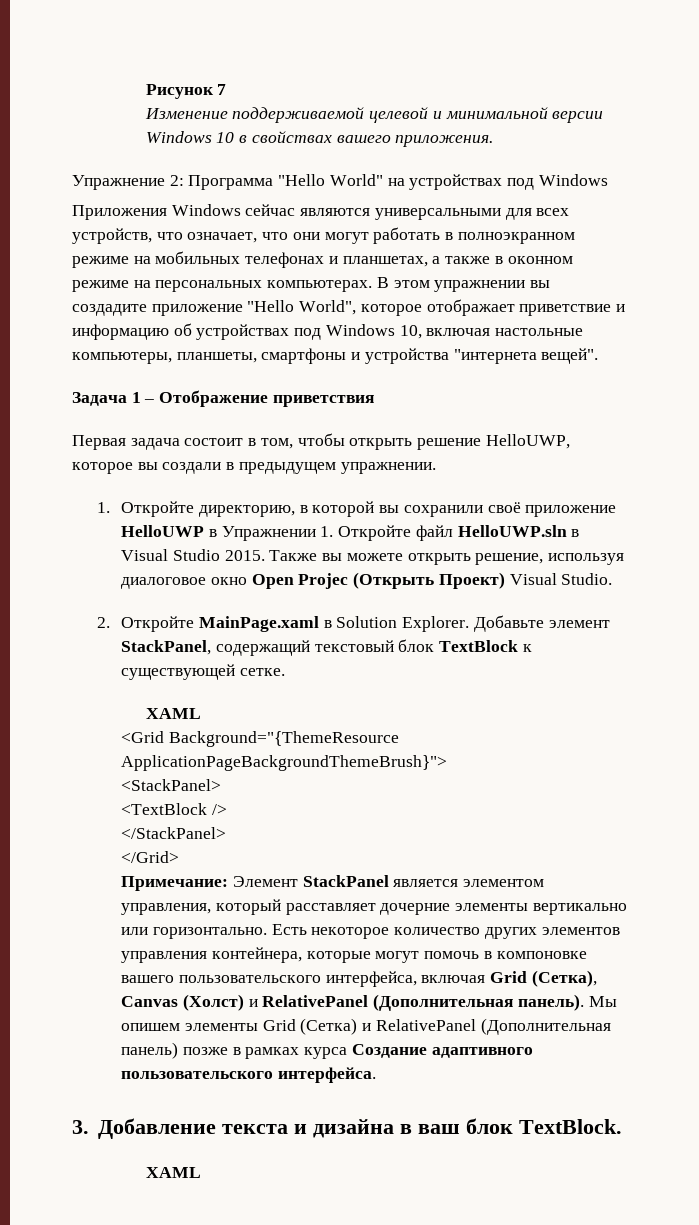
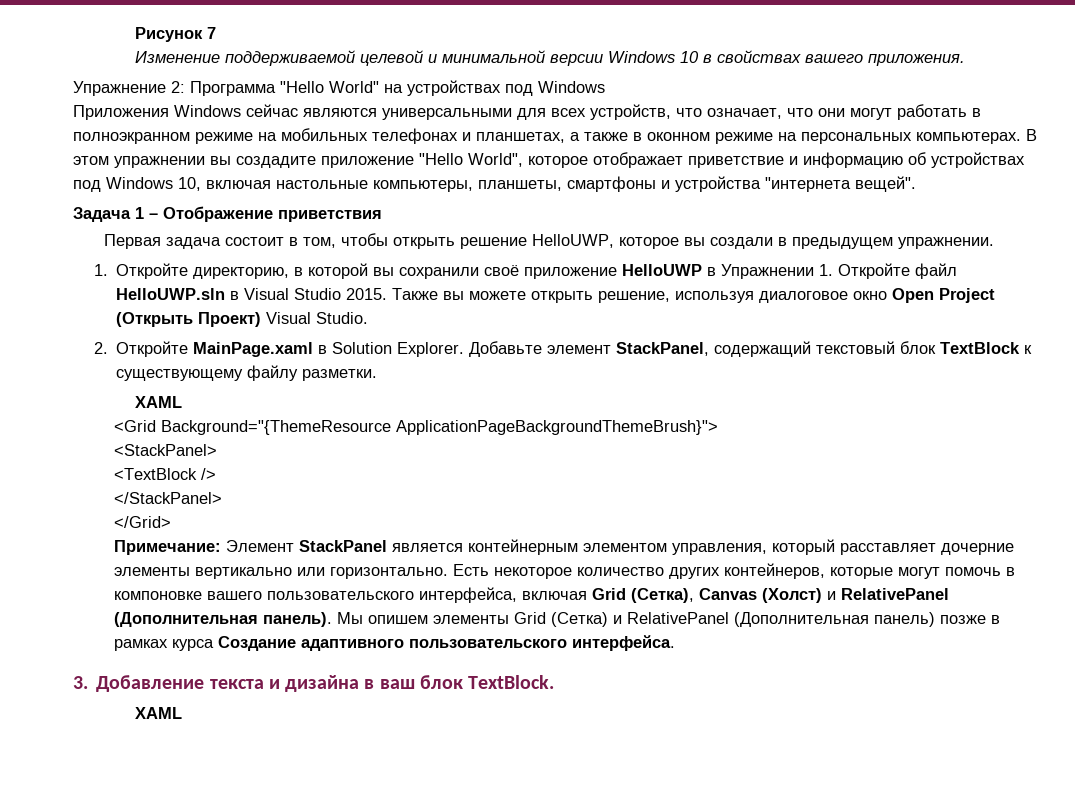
- Также вы можете открыть решение, используя диалоговое окно Open Projec (Открыть Проект) Visual Studio.
+ Также вы можете открыть решение, используя диалоговое окно Open Project (Открыть Проект) Visual Studio.
- Добавьте элемент StackPanel, содержащий текстовый блок TextBlock к существующей сетке.
+ Добавьте элемент StackPanel, содержащий текстовый блок TextBlock к существующему файлу разметки.
- Примечание: Элемент StackPanel является элементом управления, который расставляет дочерние элементы вертикально или горизонтально.
+ Примечание: Элемент StackPanel является контейнерным элементом управления, который расставляет дочерние элементы вертикально или горизонтально.
- Есть некоторое количество других элементов управления контейнера, которые могут помочь в компоновке вашего пользовательского интерфейса, включая Grid (Сетка), Canvas (Холст) и RelativePanel (Дополнительная панель).
+ Есть некоторое количество других контейнеров, которые могут помочь в компоновке вашего пользовательского интерфейса, включая Grid (Сетка), Canvas (Холст) и RelativePanel (Дополнительная панель).

